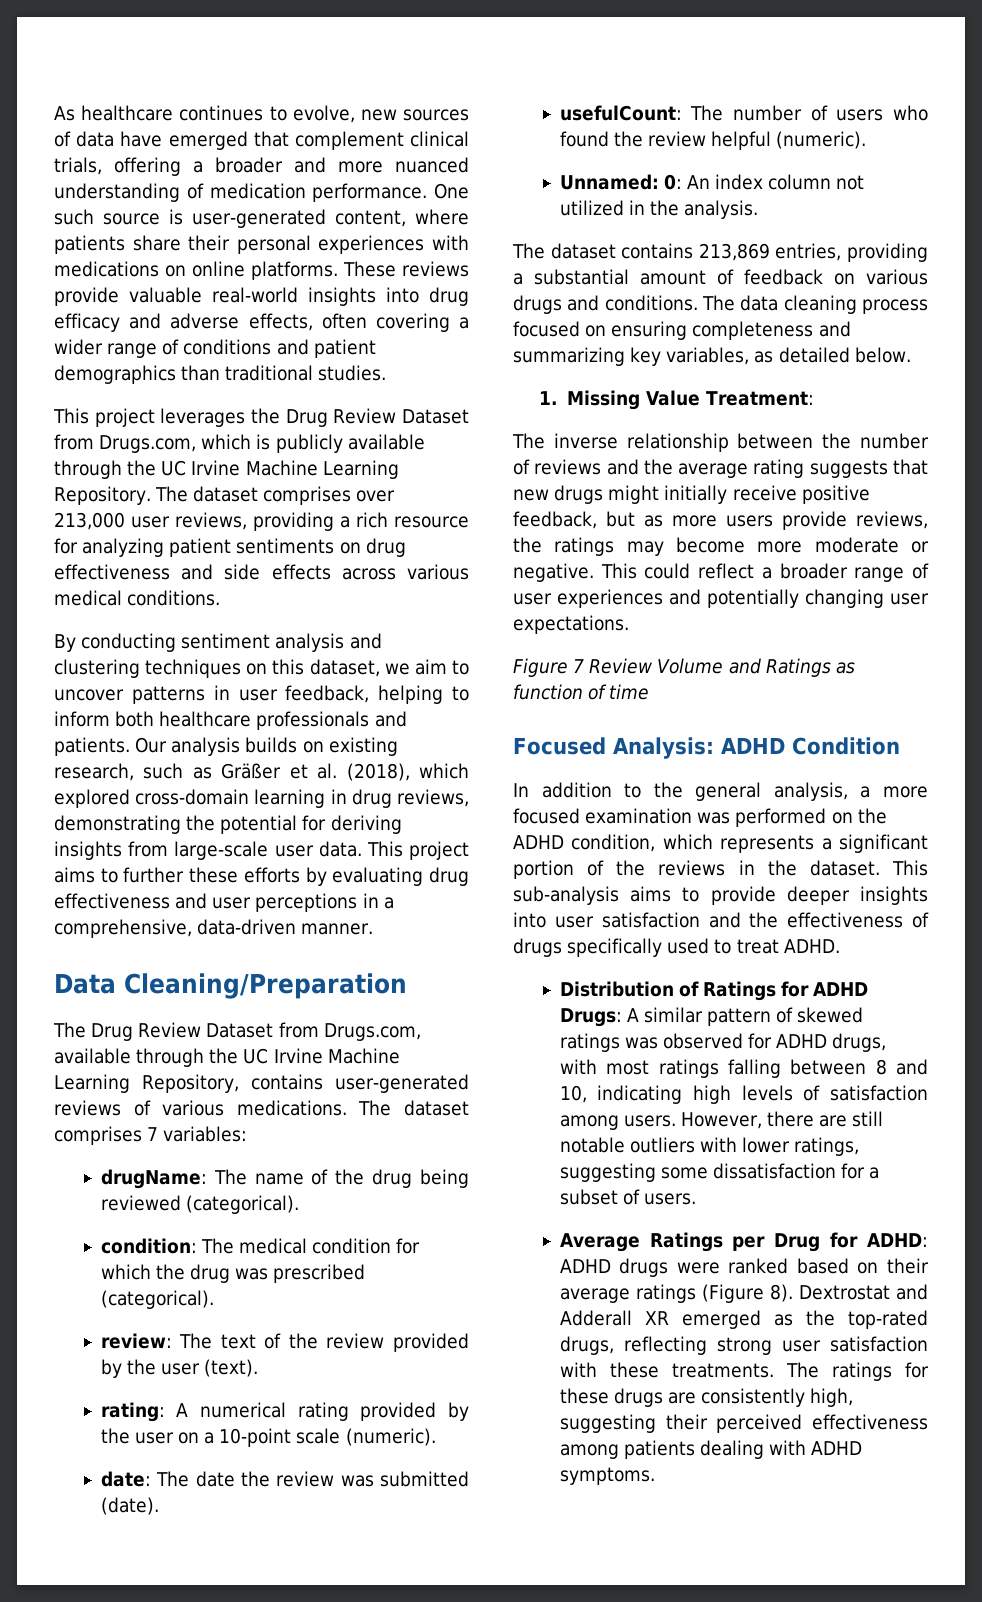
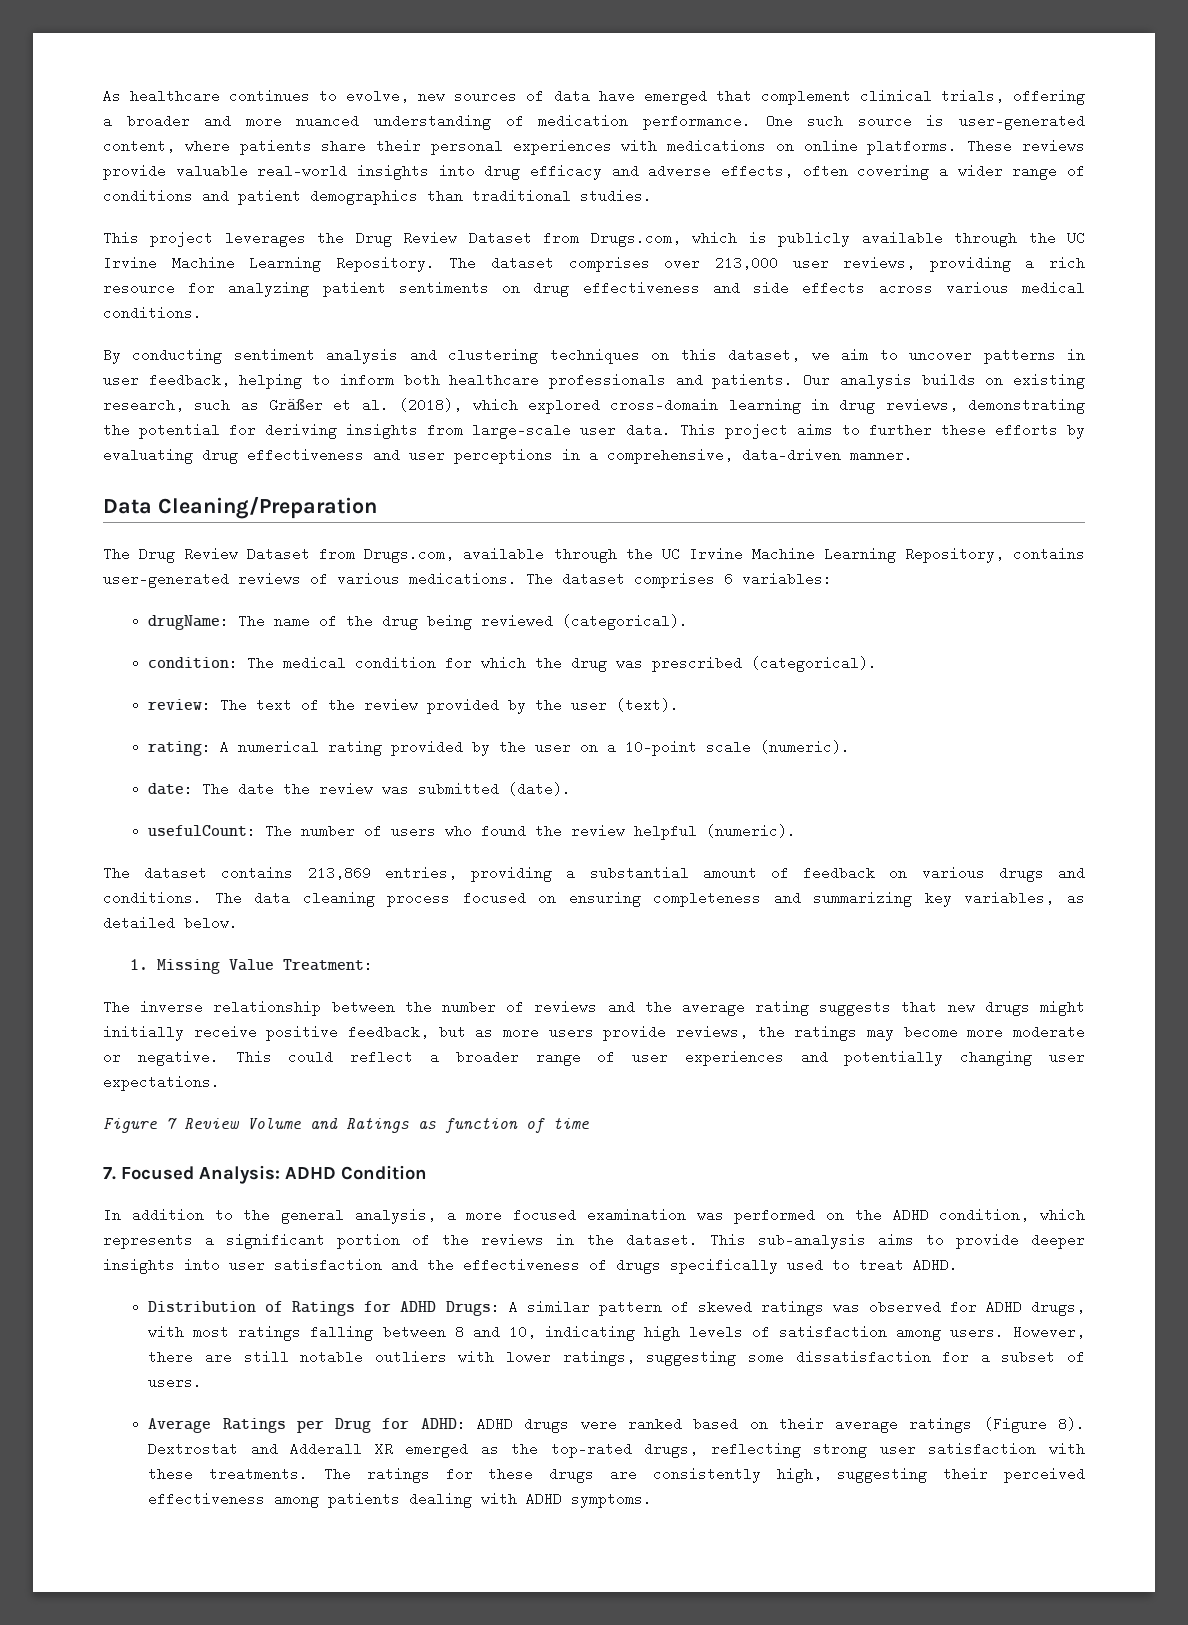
- The dataset comprises 7 variables:
+ The dataset comprises 6 variables:
- Unnamed: 0: An index column not utilized in the analysis.
- Focused Analysis: ADHD Condition
+ 7. Focused Analysis: ADHD Condition

